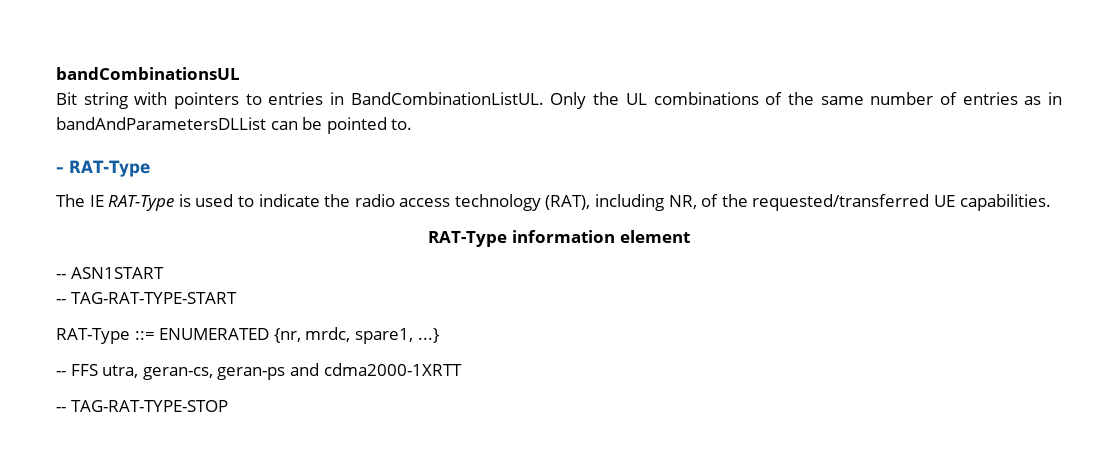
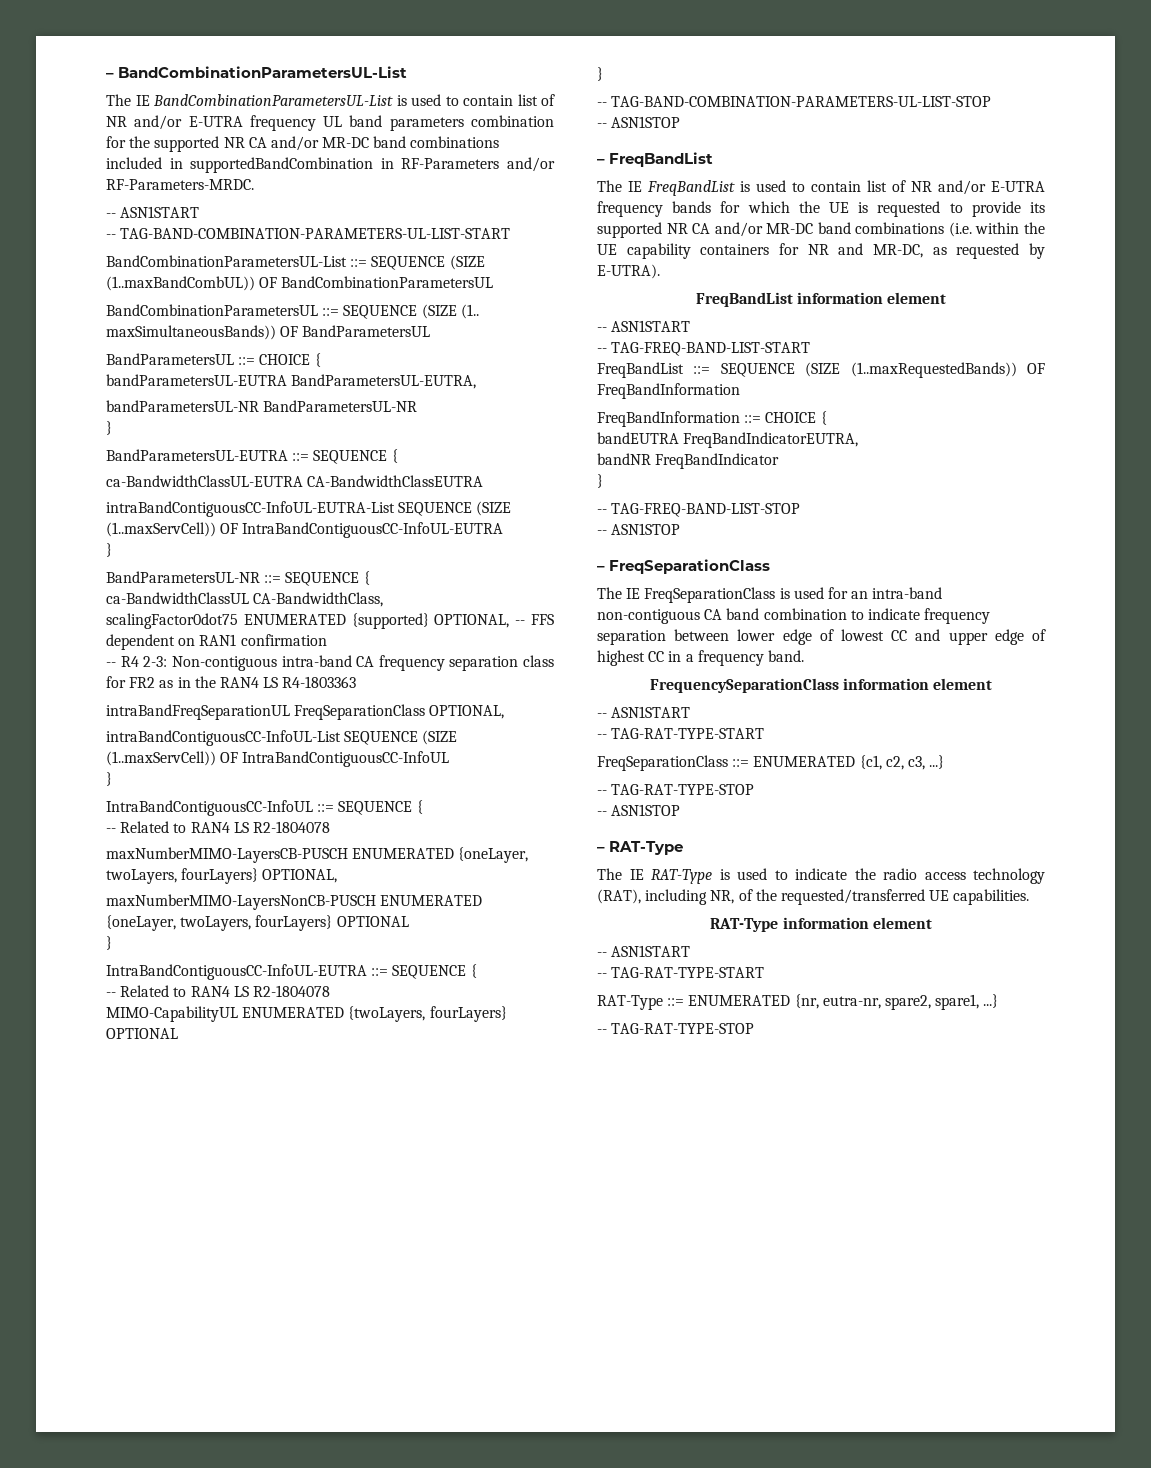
- bandCombinationsUL
- Bit string with pointers to entries in BandCombinationListUL. Only the UL combinations of the same number of entries as in bandAndParametersDLList can be pointed to.
+ – BandCombinationParametersUL-List
+ The IE BandCombinationParametersUL-List is used to contain list of NR and/or E-UTRA frequency UL band parameters combination for the supported NR CA and/or MR-DC band combinations included in supportedBandCombination in RF-Parameters and/or RF-Parameters-MRDC.
+ -- ASN1START
+ -- TAG-BAND-COMBINATION-PARAMETERS-UL-LIST-START
+ BandCombinationParametersUL-List ::= SEQUENCE (SIZE (1..maxBandCombUL)) OF BandCombinationParametersUL
+ BandCombinationParametersUL ::= SEQUENCE (SIZE (1.. maxSimultaneousBands)) OF BandParametersUL
+ BandParametersUL ::= CHOICE {
+ bandParametersUL-EUTRA BandParametersUL-EUTRA,
+ bandParametersUL-NR BandParametersUL-NR
+ }
+ BandParametersUL-EUTRA ::= SEQUENCE {
+ ca-BandwidthClassUL-EUTRA CA-BandwidthClassEUTRA
+ intraBandContiguousCC-InfoUL-EUTRA-List SEQUENCE (SIZE (1..maxServCell)) OF IntraBandContiguousCC-InfoUL-EUTRA
+ }
+ BandParametersUL-NR ::= SEQUENCE {
+ ca-BandwidthClassUL CA-BandwidthClass,
+ scalingFactor0dot75 ENUMERATED {supported} OPTIONAL, -- FFS dependent on RAN1 confirmation
+ -- R4 2-3: Non-contiguous intra-band CA frequency separation class for FR2 as in the RAN4 LS R4-1803363
+ intraBandFreqSeparationUL FreqSeparationClass OPTIONAL,
+ intraBandContiguousCC-InfoUL-List SEQUENCE (SIZE (1..maxServCell)) OF IntraBandContiguousCC-InfoUL
+ }
+ IntraBandContiguousCC-InfoUL ::= SEQUENCE {
+ -- Related to RAN4 LS R2-1804078
+ maxNumberMIMO-LayersCB-PUSCH ENUMERATED {oneLayer, twoLayers, fourLayers} OPTIONAL,
+ maxNumberMIMO-LayersNonCB-PUSCH ENUMERATED {oneLayer, twoLayers, fourLayers} OPTIONAL
+ }
+ IntraBandContiguousCC-InfoUL-EUTRA ::= SEQUENCE {
+ -- Related to RAN4 LS R2-1804078
+ MIMO-CapabilityUL ENUMERATED {twoLayers, fourLayers} OPTIONAL
+ }
+ -- TAG-BAND-COMBINATION-PARAMETERS-UL-LIST-STOP
+ -- ASN1STOP
+ – FreqBandList
+ The IE FreqBandList is used to contain list of NR and/or E-UTRA frequency bands for which the UE is requested to provide its supported NR CA and/or MR-DC band combinations (i.e. within the UE capability containers for NR and MR-DC, as requested by E-UTRA).
+ FreqBandList information element
+ -- ASN1START
+ -- TAG-FREQ-BAND-LIST-START
+ FreqBandList ::= SEQUENCE (SIZE (1..maxRequestedBands)) OF FreqBandInformation
+ FreqBandInformation ::= CHOICE {
+ bandEUTRA FreqBandIndicatorEUTRA,
+ bandNR FreqBandIndicator
+ }
+ -- TAG-FREQ-BAND-LIST-STOP
+ -- ASN1STOP
+ – FreqSeparationClass
+ The IE FreqSeparationClass is used for an intra-band non-contiguous CA band combination to indicate frequency separation between lower edge of lowest CC and upper edge of highest CC in a frequency band.
+ FrequencySeparationClass information element
+ -- ASN1START
+ -- TAG-RAT-TYPE-START
+ FreqSeparationClass ::= ENUMERATED {c1, c2, c3, ...}
+ -- TAG-RAT-TYPE-STOP
+ -- ASN1STOP
- RAT-Type ::= ENUMERATED {nr, mrdc, spare1, ...}
+ RAT-Type ::= ENUMERATED {nr, eutra-nr, spare2, spare1, ...}
- -- FFS utra, geran-cs, geran-ps and cdma2000-1XRTT

